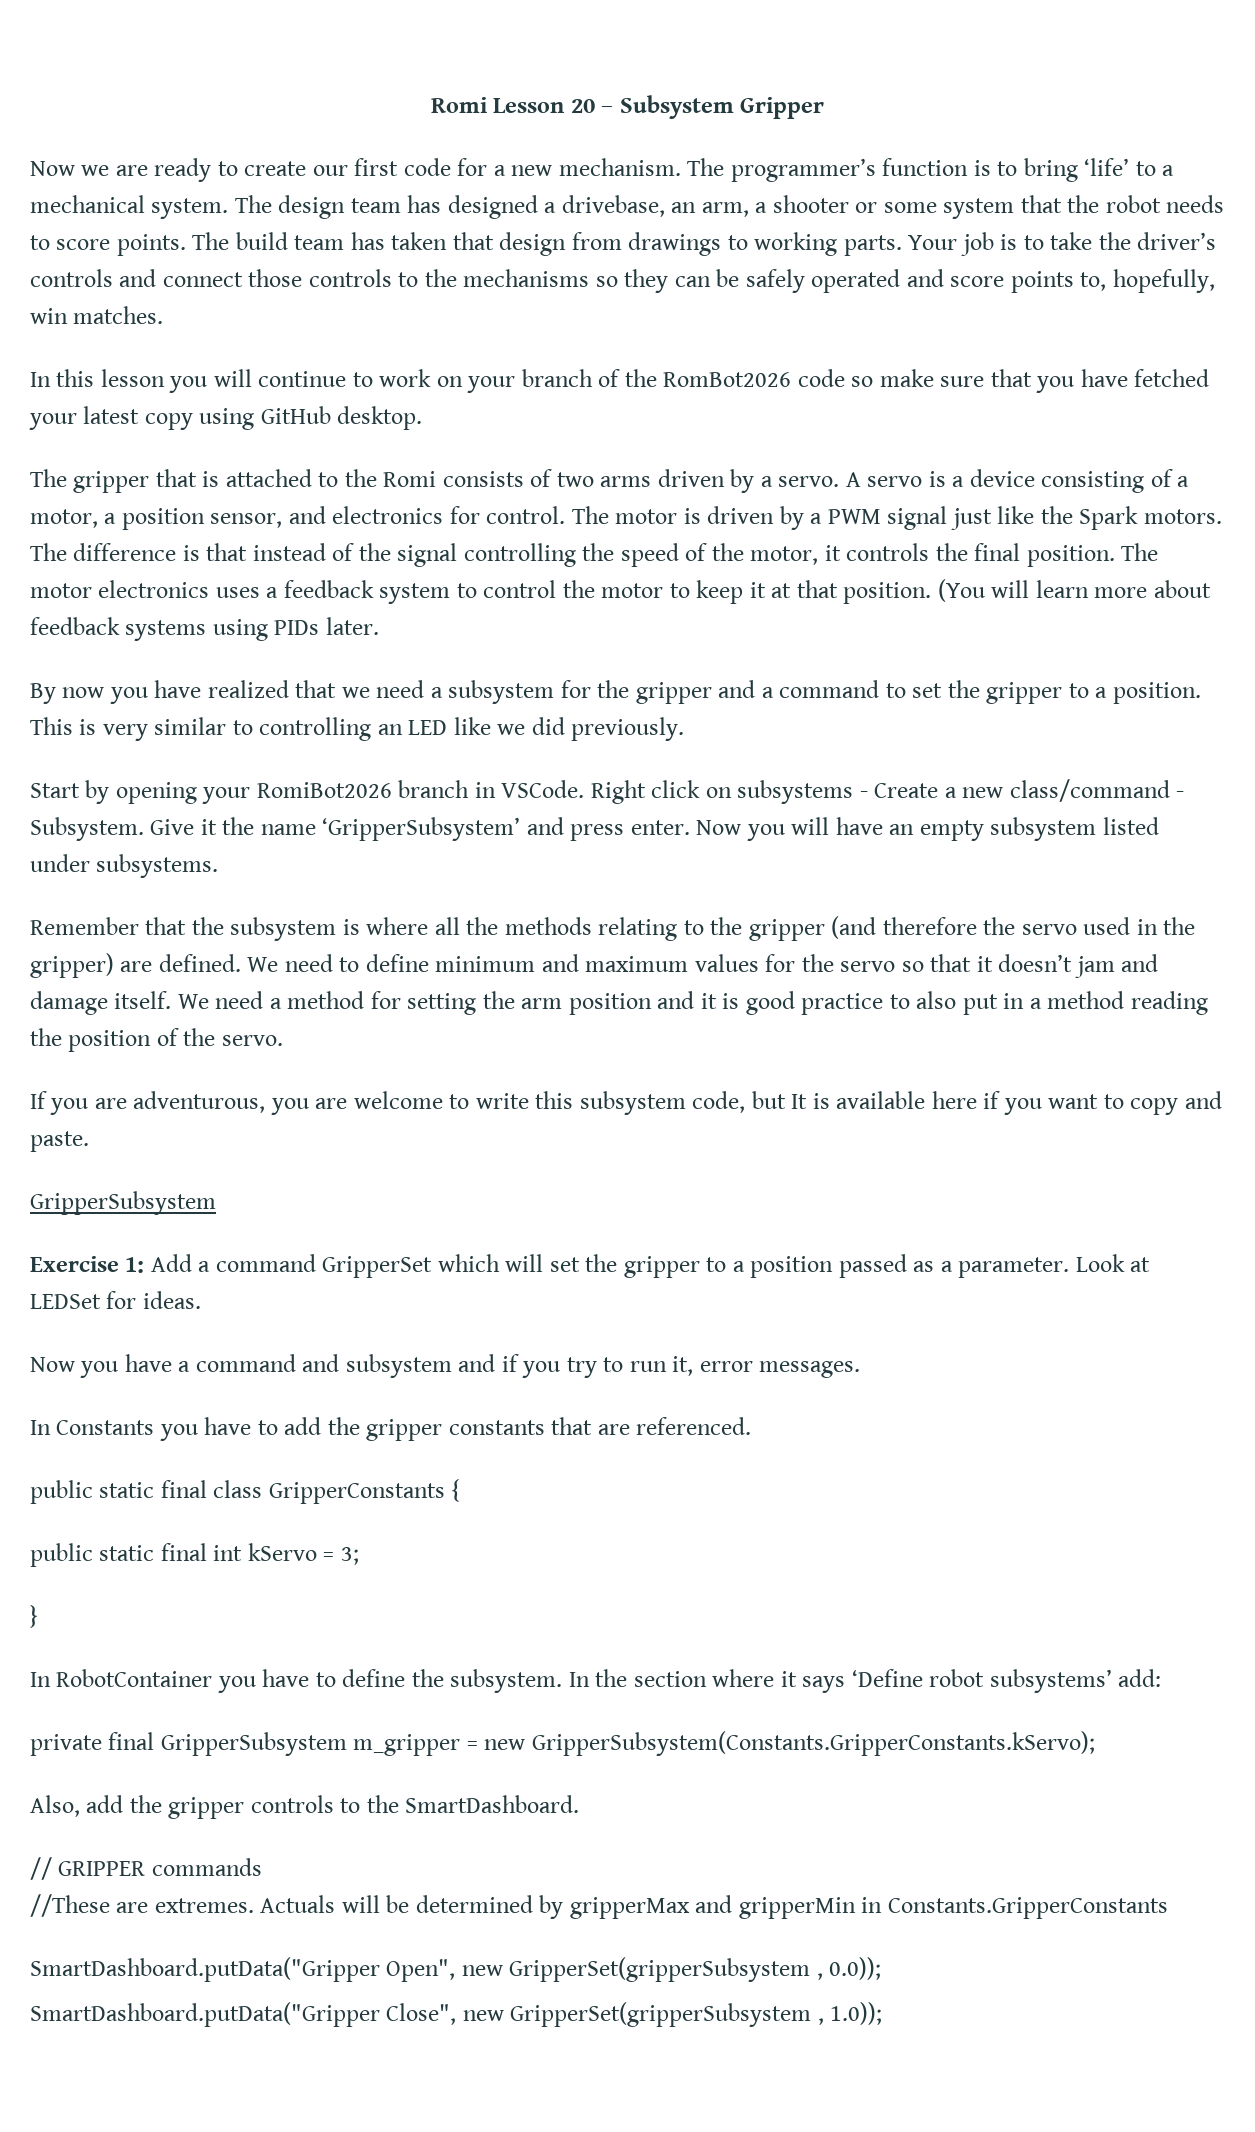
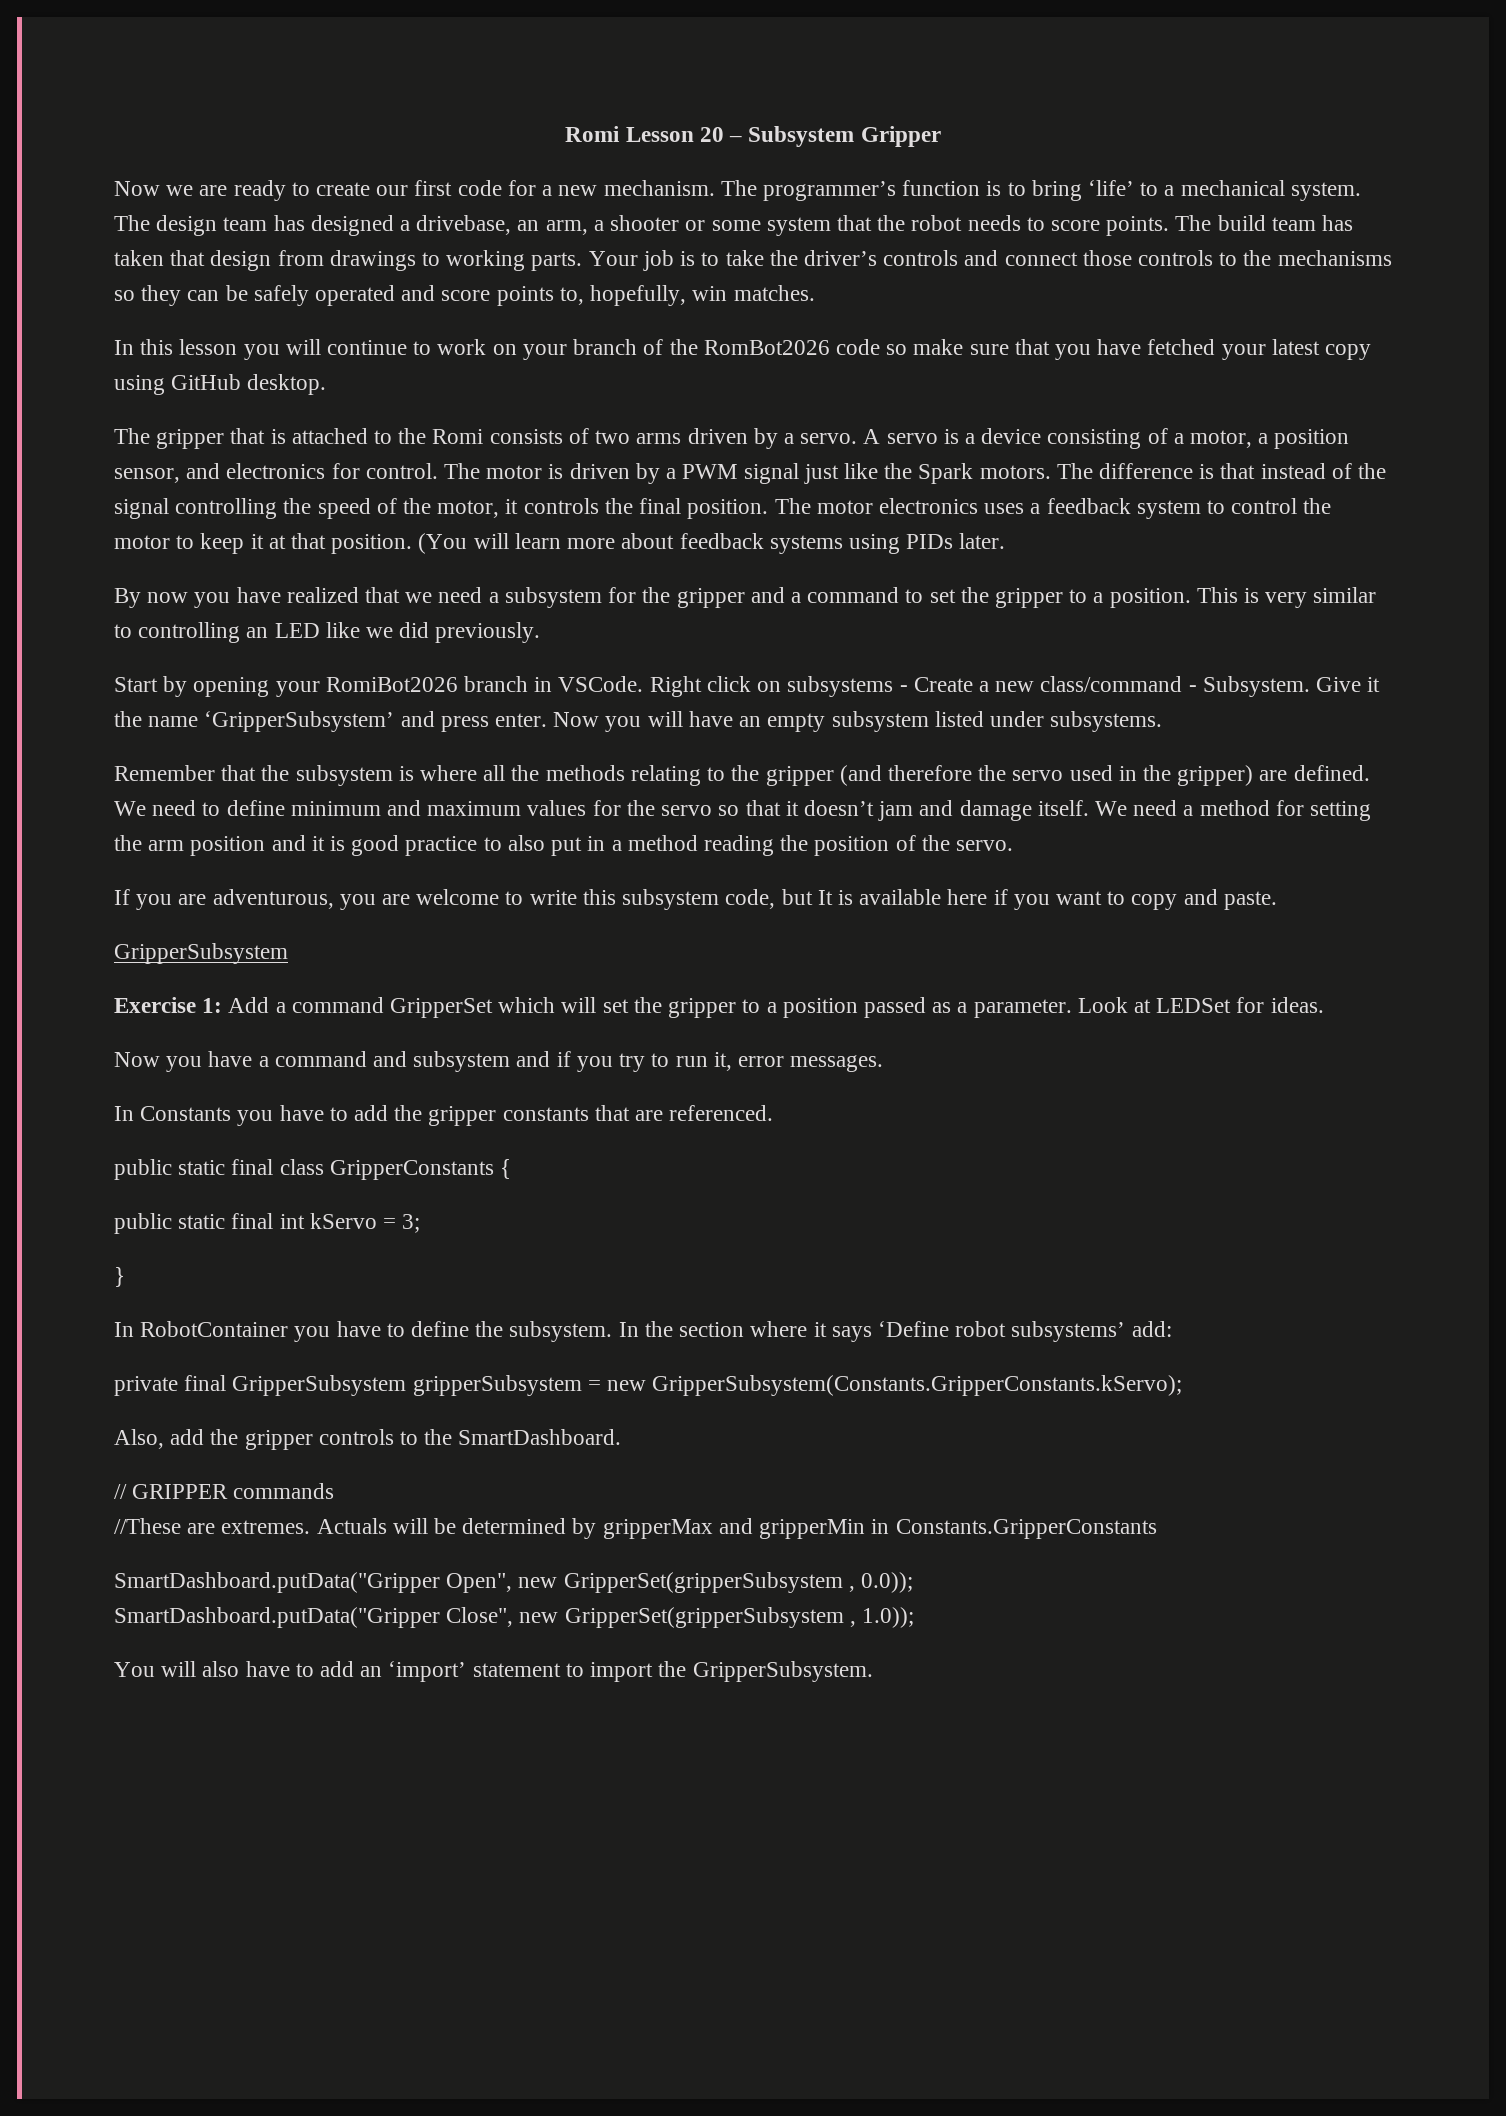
- private final GripperSubsystem m_gripper = new GripperSubsystem(Constants.GripperConstants.kServo);
+ private final GripperSubsystem gripperSubsystem = new GripperSubsystem(Constants.GripperConstants.kServo);
+ You will also have to add an ‘import’ statement to import the GripperSubsystem.

